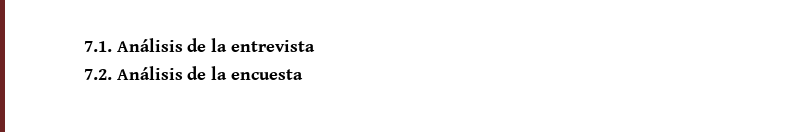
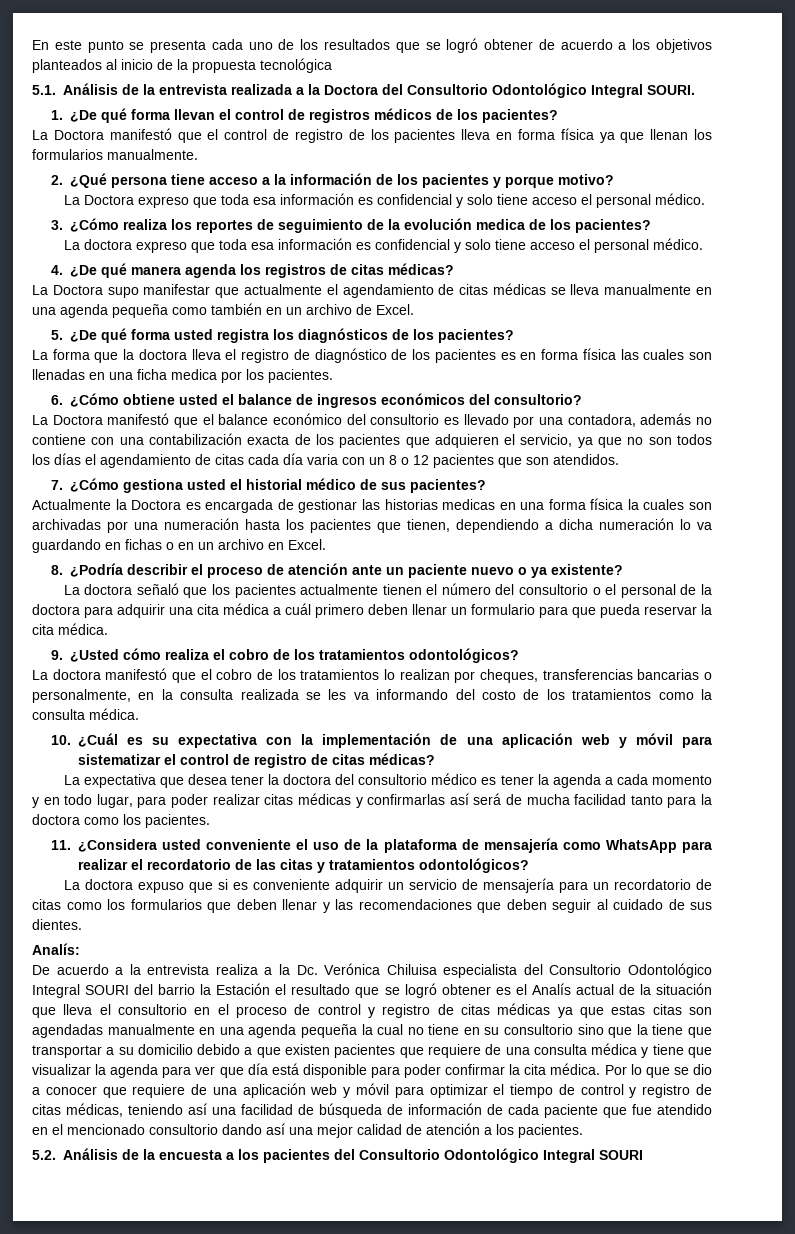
- 7.1. Análisis de la entrevista
- 7.2. Análisis de la encuesta
+ En este punto se presenta cada uno de los resultados que se logró obtener de acuerdo a los objetivos planteados al inicio de la propuesta tecnológica
+ 5.1. Análisis de la entrevista realizada a la Doctora del Consultorio Odontológico Integral SOURI.
+ 1. ¿De qué forma llevan el control de registros médicos de los pacientes?
+ La Doctora manifestó que el control de registro de los pacientes lleva en forma física ya que llenan los formularios manualmente.
+ 2. ¿Qué persona tiene acceso a la información de los pacientes y porque motivo?
+ La Doctora expreso que toda esa información es confidencial y solo tiene acceso el personal médico.
+ 3. ¿Cómo realiza los reportes de seguimiento de la evolución medica de los pacientes?
+ La doctora expreso que toda esa información es confidencial y solo tiene acceso el personal médico.
+ 4. ¿De qué manera agenda los registros de citas médicas?
+ La Doctora supo manifestar que actualmente el agendamiento de citas médicas se lleva manualmente en una agenda pequeña como también en un archivo de Excel.
+ 5. ¿De qué forma usted registra los diagnósticos de los pacientes?
+ La forma que la doctora lleva el registro de diagnóstico de los pacientes es en forma física las cuales son llenadas en una ficha medica por los pacientes.
+ 6. ¿Cómo obtiene usted el balance de ingresos económicos del consultorio?
+ La Doctora manifestó que el balance económico del consultorio es llevado por una contadora, además no contiene con una contabilización exacta de los pacientes que adquieren el servicio, ya que no son todos los días el agendamiento de citas cada día varia con un 8 o 12 pacientes que son atendidos.
+ 7. ¿Cómo gestiona usted el historial médico de sus pacientes?
+ Actualmente la Doctora es encargada de gestionar las historias medicas en una forma física la cuales son archivadas por una numeración hasta los pacientes que tienen, dependiendo a dicha numeración lo va guardando en fichas o en un archivo en Excel.
+ 8. ¿Podría describir el proceso de atención ante un paciente nuevo o ya existente?
+ La doctora señaló que los pacientes actualmente tienen el número del consultorio o el personal de la doctora para adquirir una cita médica a cuál primero deben llenar un formulario para que pueda reservar la cita médica.
+ 9. ¿Usted cómo realiza el cobro de los tratamientos odontológicos?
+ La doctora manifestó que el cobro de los tratamientos lo realizan por cheques, transferencias bancarias o personalmente, en la consulta realizada se les va informando del costo de los tratamientos como la consulta médica.
+ 10. ¿Cuál es su expectativa con la implementación de una aplicación web y móvil para sistematizar el control de registro de citas médicas?
+ La expectativa que desea tener la doctora del consultorio médico es tener la agenda a cada momento y en todo lugar, para poder realizar citas médicas y confirmarlas así será de mucha facilidad tanto para la doctora como los pacientes.
+ 11. ¿Considera usted conveniente el uso de la plataforma de mensajería como WhatsApp para realizar el recordatorio de las citas y tratamientos odontológicos?
+ La doctora expuso que si es conveniente adquirir un servicio de mensajería para un recordatorio de citas como los formularios que deben llenar y las recomendaciones que deben seguir al cuidado de sus dientes.
+ Analís:
+ De acuerdo a la entrevista realiza a la Dc. Verónica Chiluisa especialista del Consultorio Odontológico Integral SOURI del barrio la Estación el resultado que se logró obtener es el Analís actual de la situación que lleva el consultorio en el proceso de control y registro de citas médicas ya que estas citas son agendadas manualmente en una agenda pequeña la cual no tiene en su consultorio sino que la tiene que transportar a su domicilio debido a que existen pacientes que requiere de una consulta médica y tiene que visualizar la agenda para ver que día está disponible para poder confirmar la cita médica. Por lo que se dio a conocer que requiere de una aplicación web y móvil para optimizar el tiempo de control y registro de citas médicas, teniendo así una facilidad de búsqueda de información de cada paciente que fue atendido en el mencionado consultorio dando así una mejor calidad de atención a los pacientes.
+ 5.2. Análisis de la encuesta a los pacientes del Consultorio Odontológico Integral SOURI

